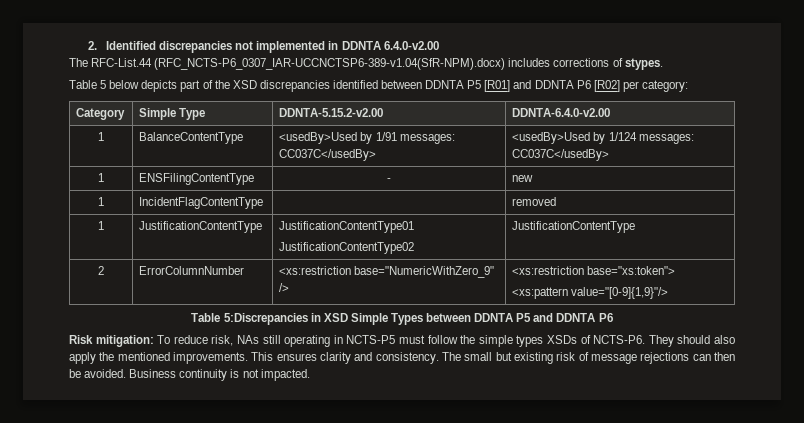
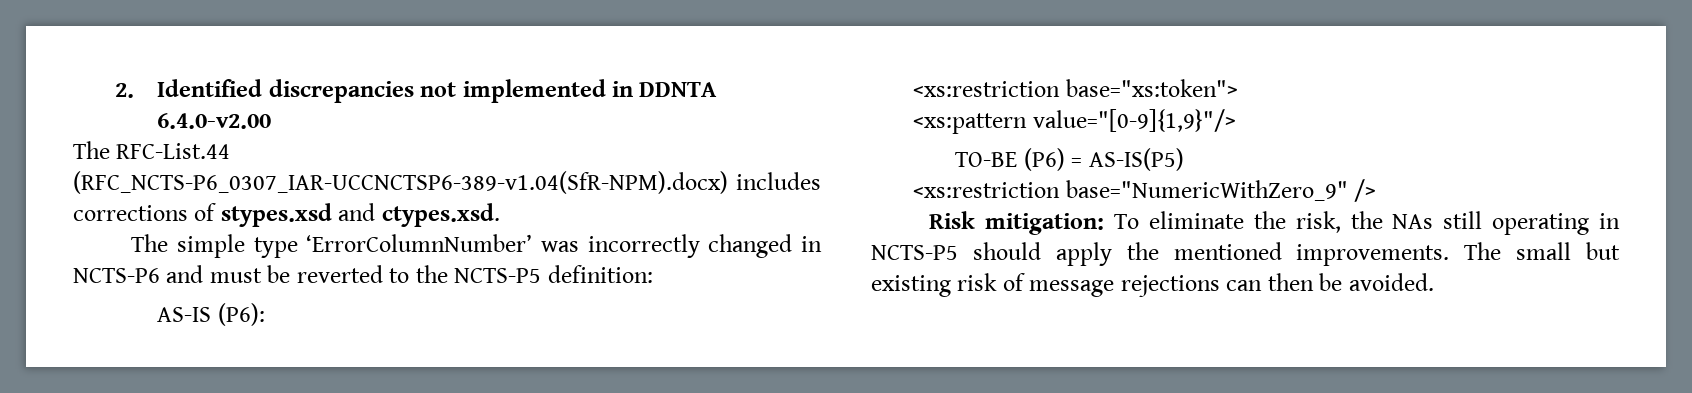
- The RFC-List.44 (RFC_NCTS-P6_0307_IAR-UCCNCTSP6-389-v1.04(SfR-NPM).docx) includes corrections of stypes.
- Table 5 below depicts part of the XSD discrepancies identified between DDNTA P5 [R01] and DDNTA P6 [R02] per category:
- Category | Simple Type | DDNTA-5.15.2-v2.00 | DDNTA-6.4.0-v2.00
- 1 | BalanceContentType | <usedBy>Used by 1/91 messages: CC037C</usedBy> | <usedBy>Used by 1/124 messages: CC037C</usedBy>
- 1 | ENSFilingContentType | - | new
- 1 | IncidentFlagContentType | | removed
- 1 | JustificationContentType | JustificationContentType01
- JustificationContentType02 | JustificationContentType
- 2 | ErrorColumnNumber | <xs:restriction base="NumericWithZero_9" /> | <xs:restriction base="xs:token">
+ The RFC-List.44 (RFC_NCTS-P6_0307_IAR-UCCNCTSP6-389-v1.04(SfR-NPM).docx) includes corrections of stypes.xsd and ctypes.xsd.
+ The simple type ‘ErrorColumnNumber’ was incorrectly changed in NCTS-P6 and must be reverted to the NCTS-P5 definition:
+ AS-IS (P6):
+ <xs:restriction base="xs:token">
  <xs:pattern value="[0-9]{1,9}"/>
- Table 5:Discrepancies in XSD Simple Types between DDNTA P5 and DDNTA P6
+ TO-BE (P6) = AS-IS(P5)
+ <xs:restriction base="NumericWithZero_9" />
- Risk mitigation: To reduce risk, NAs still operating in NCTS-P5 must follow the simple types XSDs of NCTS-P6. They should also apply the mentioned improvements. This ensures clarity and consistency.
+ Risk mitigation: To eliminate the risk, the NAs still operating in NCTS-P5 should apply the mentioned improvements.
- Business continuity is not impacted.

